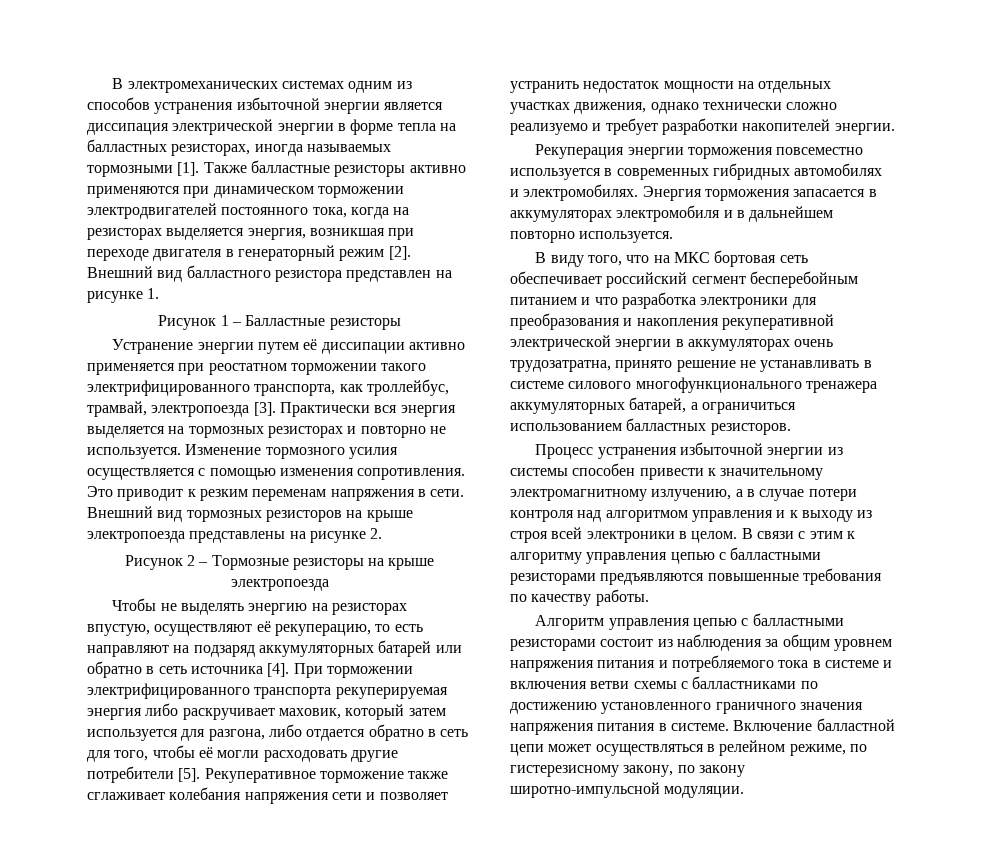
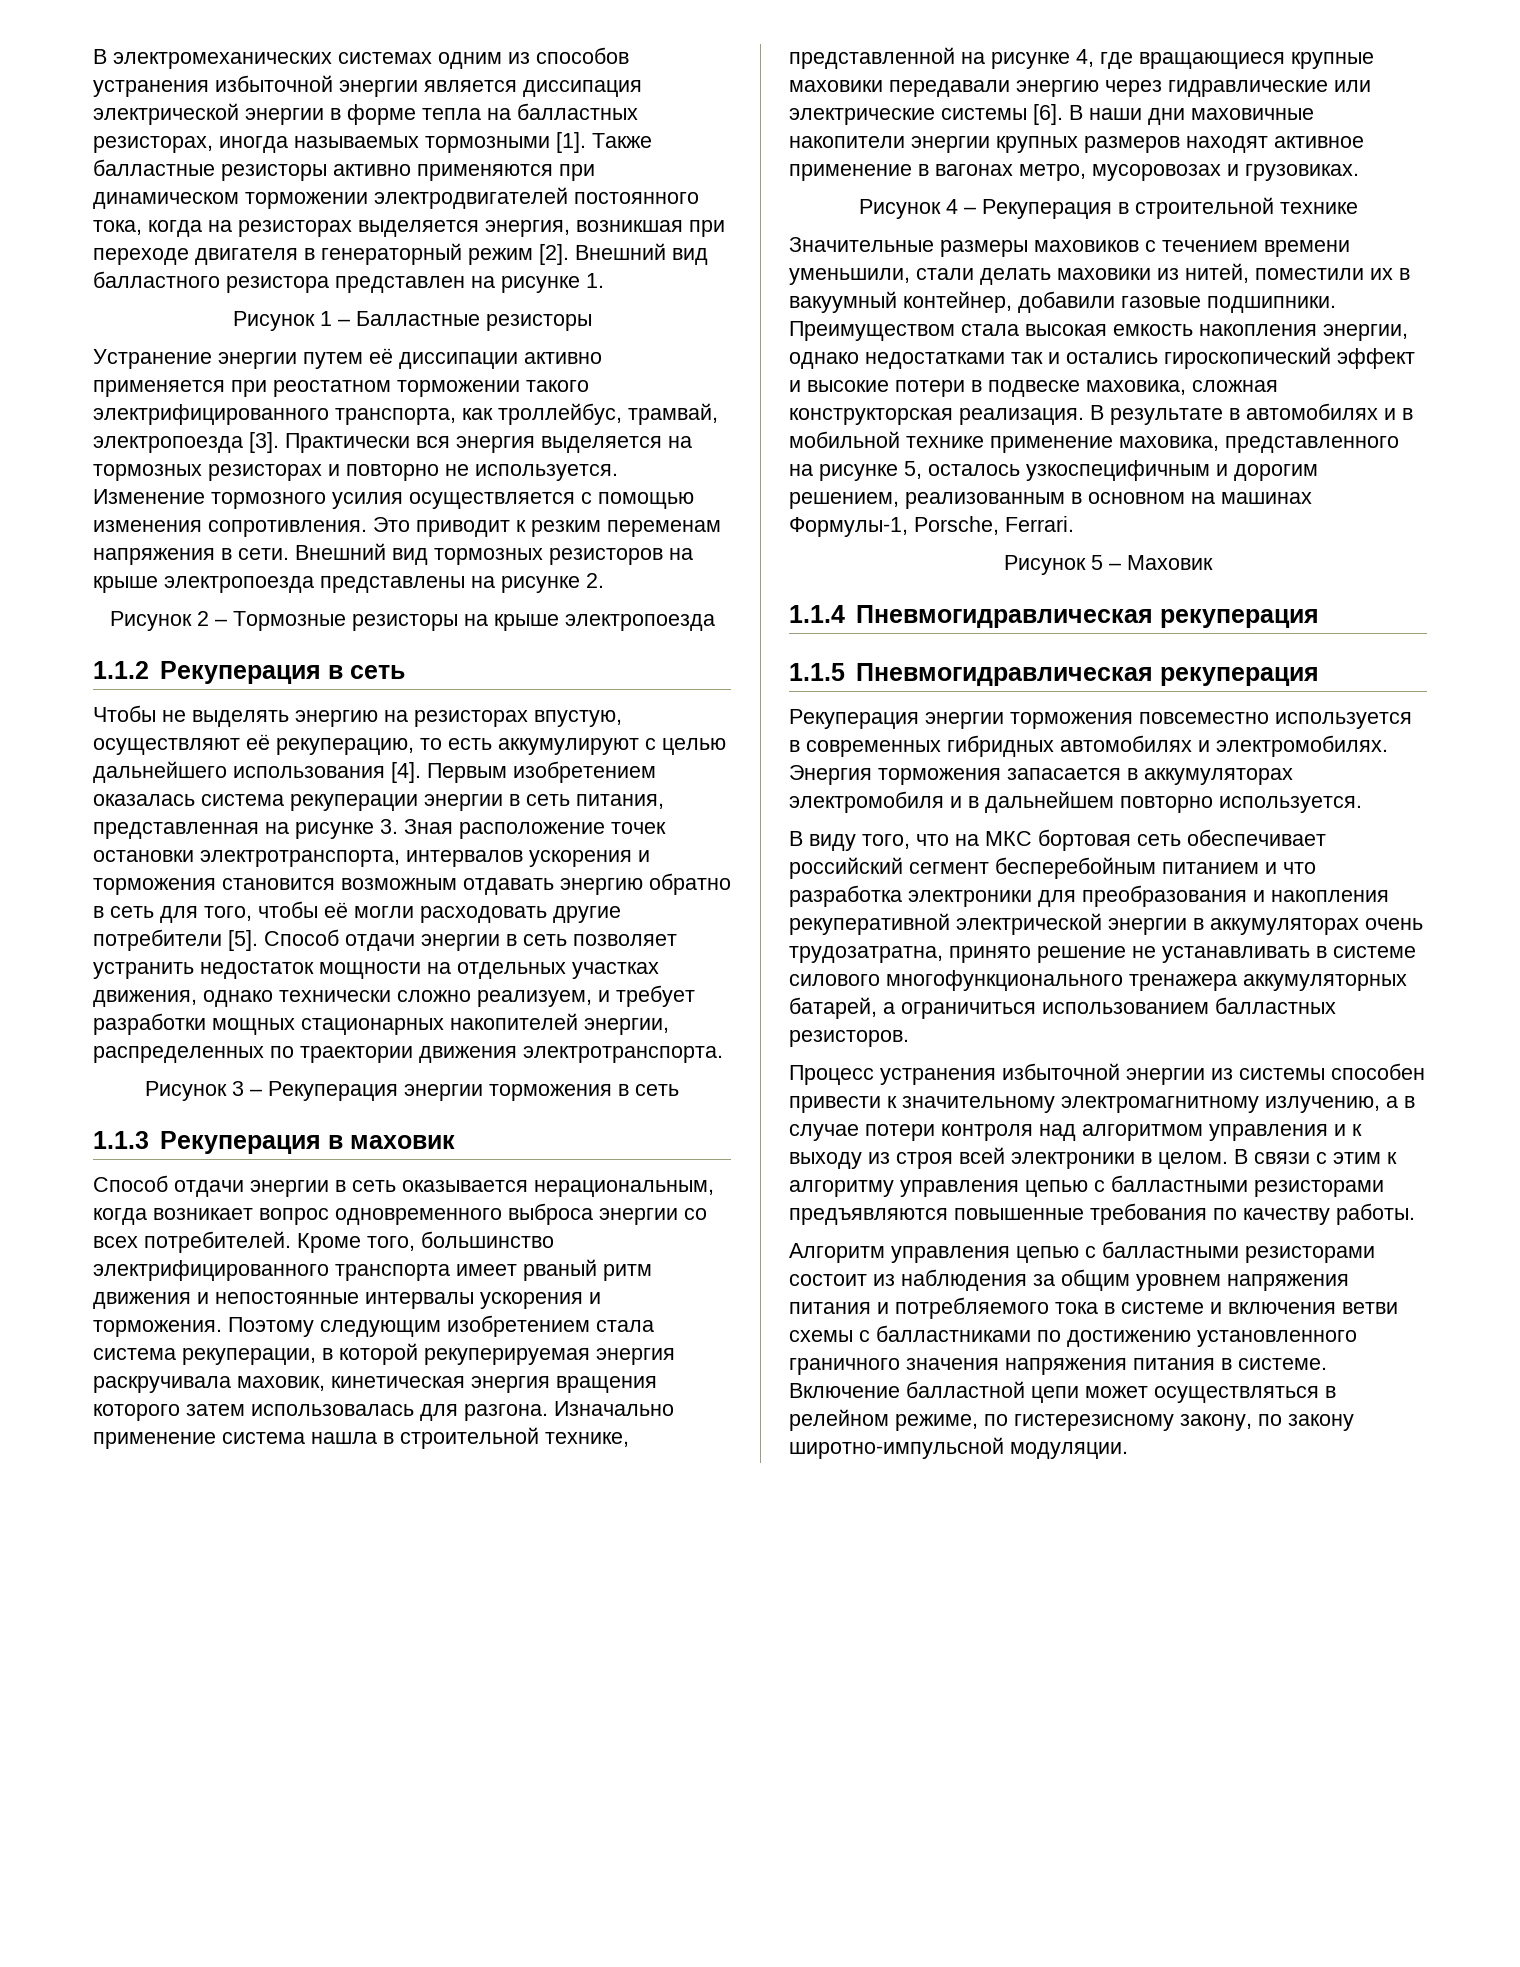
+ 1.1.2 Рекуперация в сеть
- Чтобы не выделять энергию на резисторах впустую, осуществляют её рекуперацию, то есть направляют на подзаряд аккумуляторных батарей или обратно в сеть источника [4]. При торможении электрифицированного транспорта рекуперируемая энергия либо раскручивает маховик, который затем используется для разгона, либо отдается обратно в сеть для того, чтобы её могли расходовать другие потребители [5].
+ Чтобы не выделять энергию на резисторах впустую, осуществляют её рекуперацию, то есть аккумулируют с целью дальнейшего использования [4]. Первым изобретением оказалась система рекуперации энергии в сеть питания, представленная на рисунке 3. Зная расположение точек остановки электротранспорта, интервалов ускорения и торможения становится возможным отдавать энергию обратно в сеть для того, чтобы её могли расходовать другие потребители [5].
- Рекуперативное торможение также сглаживает колебания напряжения сети и позволяет устранить недостаток мощности на отдельных участках движения, однако технически сложно реализуемо и требует разработки накопителей энергии.
+ Способ отдачи энергии в сеть позволяет устранить недостаток мощности на отдельных участках движения, однако технически сложно реализуем, и требует разработки мощных стационарных накопителей энергии, распределенных по траектории движения электротранспорта.
+ Рисунок 3 – Рекуперация энергии торможения в сеть
+ 1.1.3 Рекуперация в маховик
+ Способ отдачи энергии в сеть оказывается нерациональным, когда возникает вопрос одновременного выброса энергии со всех потребителей. Кроме того, большинство электрифицированного транспорта имеет рваный ритм движения и непостоянные интервалы ускорения и торможения. Поэтому следующим изобретением стала система рекуперации, в которой рекуперируемая энергия раскручивала маховик, кинетическая энергия вращения которого затем использовалась для разгона. Изначально применение система нашла в строительной технике, представленной на рисунке 4, где вращающиеся крупные маховики передавали энергию через гидравлические или электрические системы [6]. В наши дни маховичные накопители энергии крупных размеров находят активное применение в вагонах метро, мусоровозах и грузовиках.
+ Рисунок 4 – Рекуперация в строительной технике
+ Значительные размеры маховиков с течением времени уменьшили, стали делать маховики из нитей, поместили их в вакуумный контейнер, добавили газовые подшипники. Преимуществом стала высокая емкость накопления энергии, однако недостатками так и остались гироскопический эффект и высокие потери в подвеске маховика, сложная конструкторская реализация. В результате в автомобилях и в мобильной технике применение маховика, представленного на рисунке 5, осталось узкоспецифичным и дорогим решением, реализованным в основном на машинах Формулы-1, Porsche, Ferrari.
+ Рисунок 5 – Маховик
+ 1.1.4 Пневмогидравлическая рекуперация
+ 1.1.5 Пневмогидравлическая рекуперация

